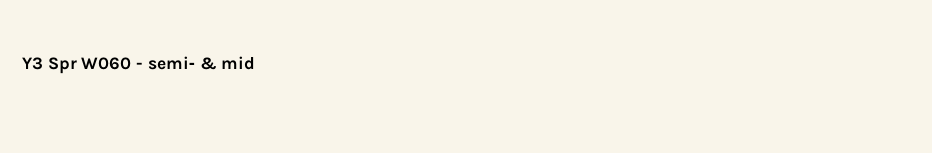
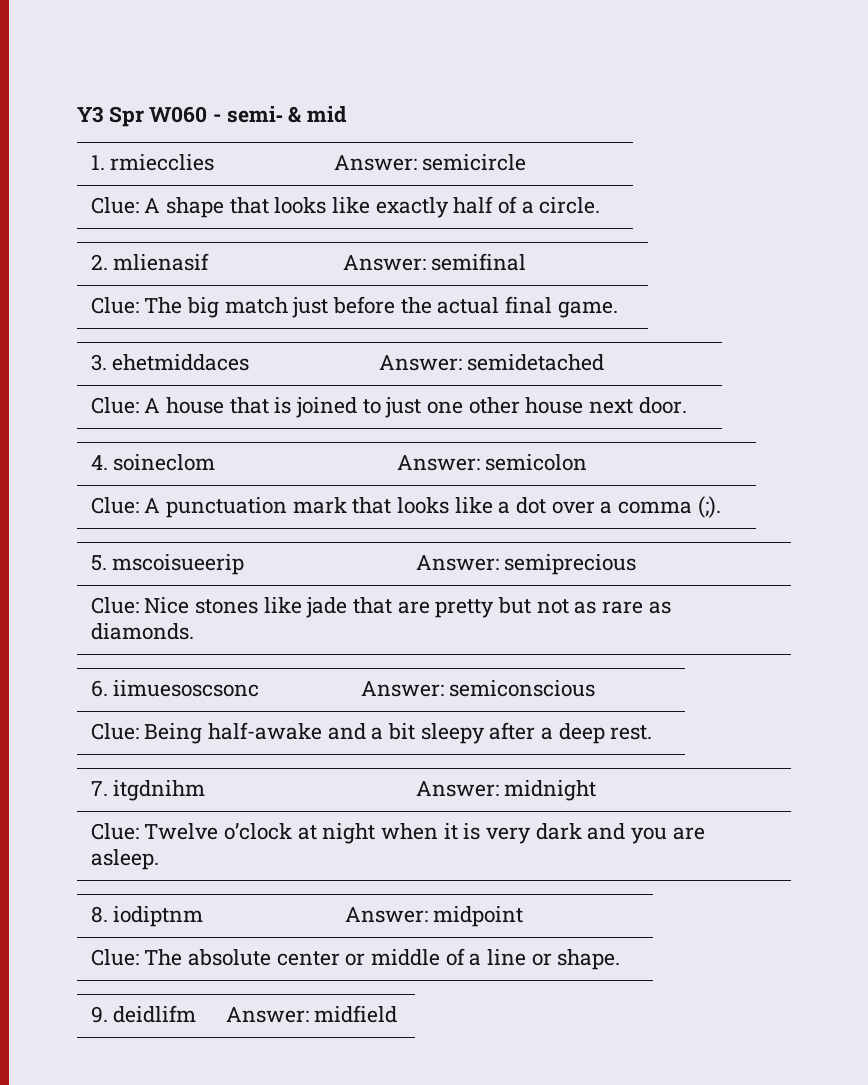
+ 1. rmiecclies | Answer: semicircle
+ Clue: A shape that looks like exactly half of a circle.
+ 2. mlienasif | Answer: semifinal
+ Clue: The big match just before the actual final game.
+ 3. ehetmiddaces | Answer: semidetached
+ Clue: A house that is joined to just one other house next door.
+ 4. soineclom | Answer: semicolon
+ Clue: A punctuation mark that looks like a dot over a comma (;).
+ 5. mscoisueerip | Answer: semiprecious
+ Clue: Nice stones like jade that are pretty but not as rare as diamonds.
+ 6. iimuesoscsonc | Answer: semiconscious
+ Clue: Being half-awake and a bit sleepy after a deep rest.
+ 7. itgdnihm | Answer: midnight
+ Clue: Twelve o’clock at night when it is very dark and you are asleep.
+ 8. iodiptnm | Answer: midpoint
+ Clue: The absolute center or middle of a line or shape.
+ 9. deidlifm | Answer: midfield

